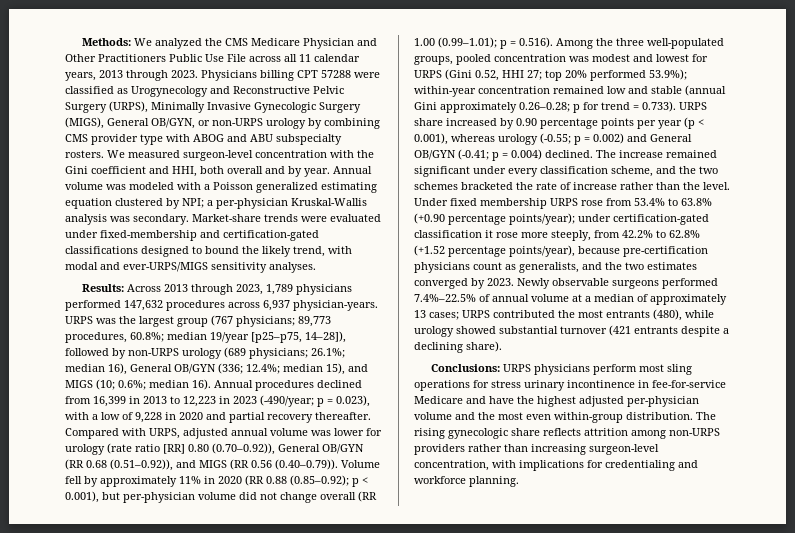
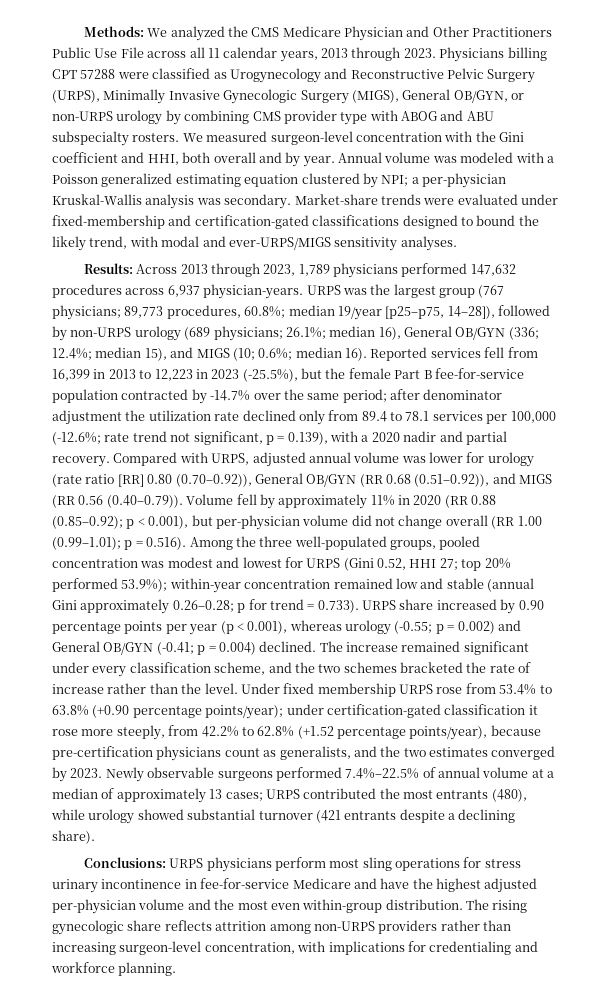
- Annual procedures declined from 16,399 in 2013 to 12,223 in 2023 (-490/year; p = 0.023), with a low of 9,228 in 2020 and partial recovery thereafter.
+ Reported services fell from 16,399 in 2013 to 12,223 in 2023 (-25.5%), but the female Part B fee-for-service population contracted by -14.7% over the same period; after denominator adjustment the utilization rate declined only from 89.4 to 78.1 services per 100,000 (-12.6%; rate trend not significant, p = 0.139), with a 2020 nadir and partial recovery.

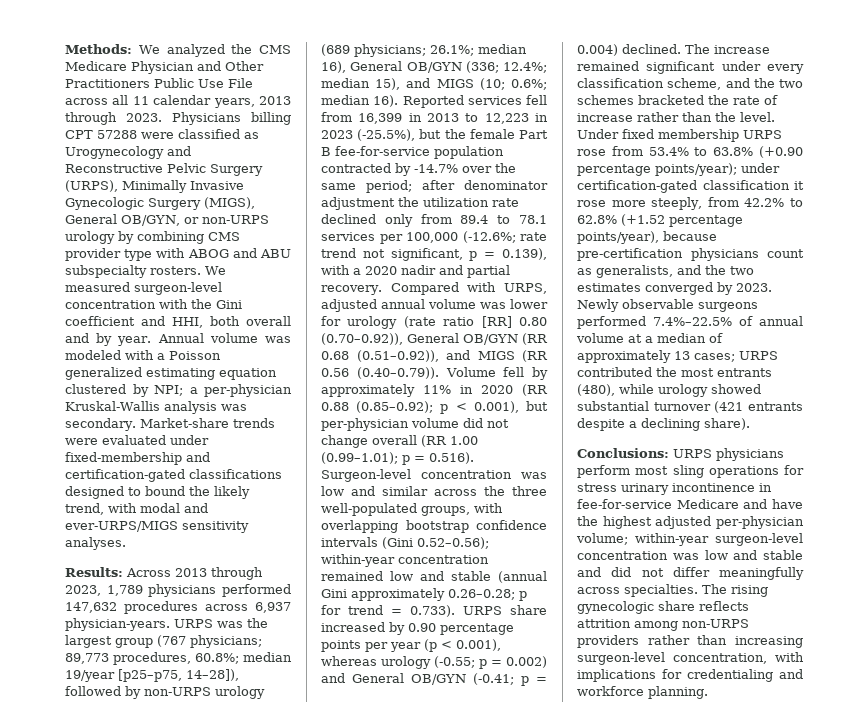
- p = 0.516). Among the three well-populated groups, pooled concentration was modest and lowest for URPS (Gini 0.52, HHI 27; top 20% performed 53.9%);
+ p = 0.516). Surgeon-level concentration was low and similar across the three well-populated groups, with overlapping bootstrap confidence intervals (Gini 0.52–0.56);
- Conclusions: URPS physicians perform most sling operations for stress urinary incontinence in fee-for-service Medicare and have the highest adjusted per-physician volume and the most even within-group distribution.
+ Conclusions: URPS physicians perform most sling operations for stress urinary incontinence in fee-for-service Medicare and have the highest adjusted per-physician volume; within-year surgeon-level concentration was low and stable and did not differ meaningfully across specialties.

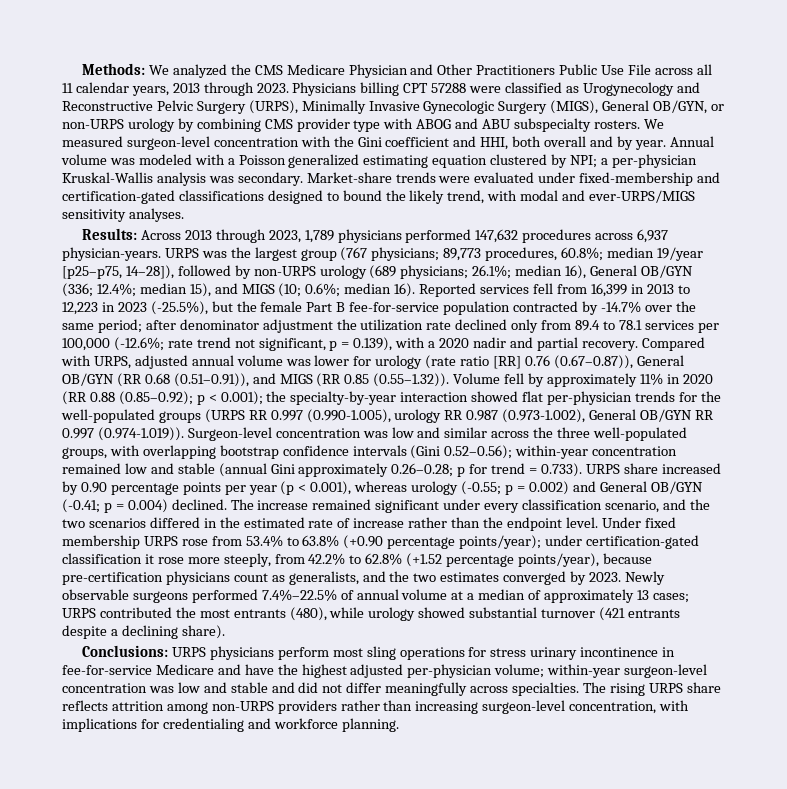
- Compared with URPS, adjusted annual volume was lower for urology (rate ratio [RR] 0.80 (0.70–0.92)), General OB/GYN (RR 0.68 (0.51–0.92)), and MIGS (RR 0.56 (0.40–0.79)). Volume fell by approximately 11% in 2020 (RR 0.88 (0.85–0.92);
+ Compared with URPS, adjusted annual volume was lower for urology (rate ratio [RR] 0.76 (0.67–0.87)), General OB/GYN (RR 0.68 (0.51–0.91)), and MIGS (RR 0.85 (0.55–1.32)). Volume fell by approximately 11% in 2020 (RR 0.88 (0.85–0.92);
- p < 0.001), but per-physician volume did not change overall (RR 1.00 (0.99–1.01); p = 0.516). Surgeon-level concentration was low and similar across the three well-populated groups, with overlapping bootstrap confidence intervals (Gini 0.52–0.56);
+ p < 0.001); the specialty-by-year interaction showed flat per-physician trends for the well-populated groups (URPS RR 0.997 (0.990-1.005), urology RR 0.987 (0.973-1.002), General OB/GYN RR 0.997 (0.974-1.019)). Surgeon-level concentration was low and similar across the three well-populated groups, with overlapping bootstrap confidence intervals (Gini 0.52–0.56);
- The increase remained significant under every classification scheme, and the two schemes bracketed the rate of increase rather than the level.
+ The increase remained significant under every classification scenario, and the two scenarios differed in the estimated rate of increase rather than the endpoint level.
- The rising gynecologic share reflects attrition among non-URPS providers rather than increasing surgeon-level concentration, with implications for credentialing and workforce planning.
+ The rising URPS share reflects attrition among non-URPS providers rather than increasing surgeon-level concentration, with implications for credentialing and workforce planning.

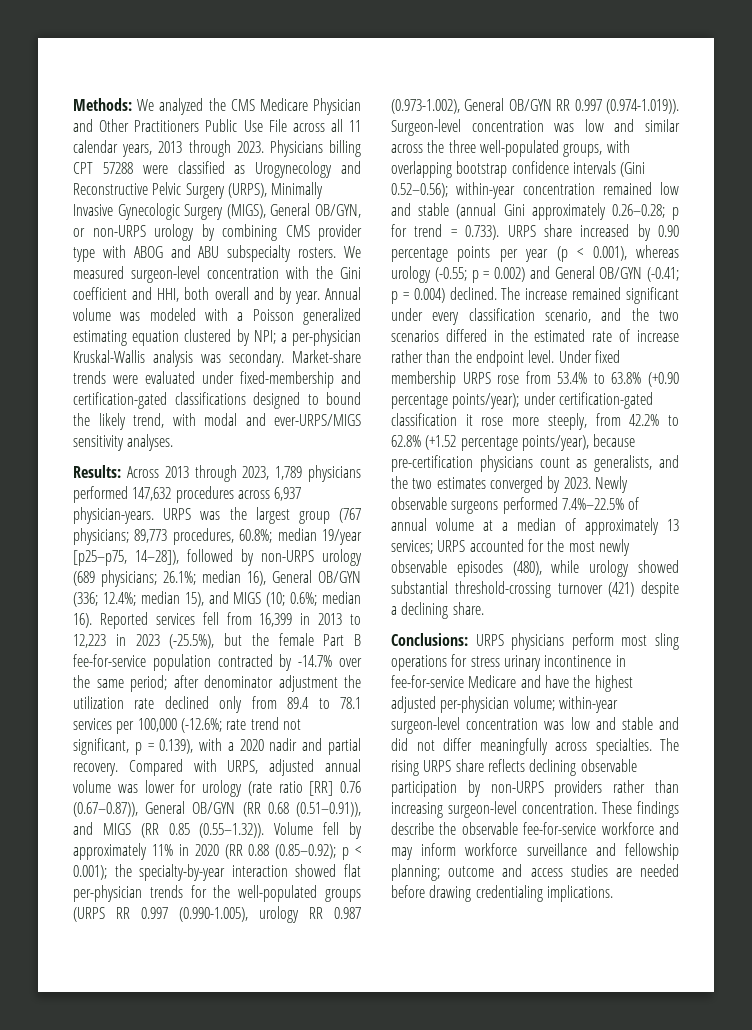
- Newly observable surgeons performed 7.4%–22.5% of annual volume at a median of approximately 13 cases; URPS contributed the most entrants (480), while urology showed substantial turnover (421 entrants despite a declining share).
+ Newly observable surgeons performed 7.4%–22.5% of annual volume at a median of approximately 13 services; URPS accounted for the most newly observable episodes (480), while urology showed substantial threshold-crossing turnover (421) despite a declining share.
- The rising URPS share reflects attrition among non-URPS providers rather than increasing surgeon-level concentration, with implications for credentialing and workforce planning.
+ The rising URPS share reflects declining observable participation by non-URPS providers rather than increasing surgeon-level concentration. These findings describe the observable fee-for-service workforce and may inform workforce surveillance and fellowship planning; outcome and access studies are needed before drawing credentialing implications.

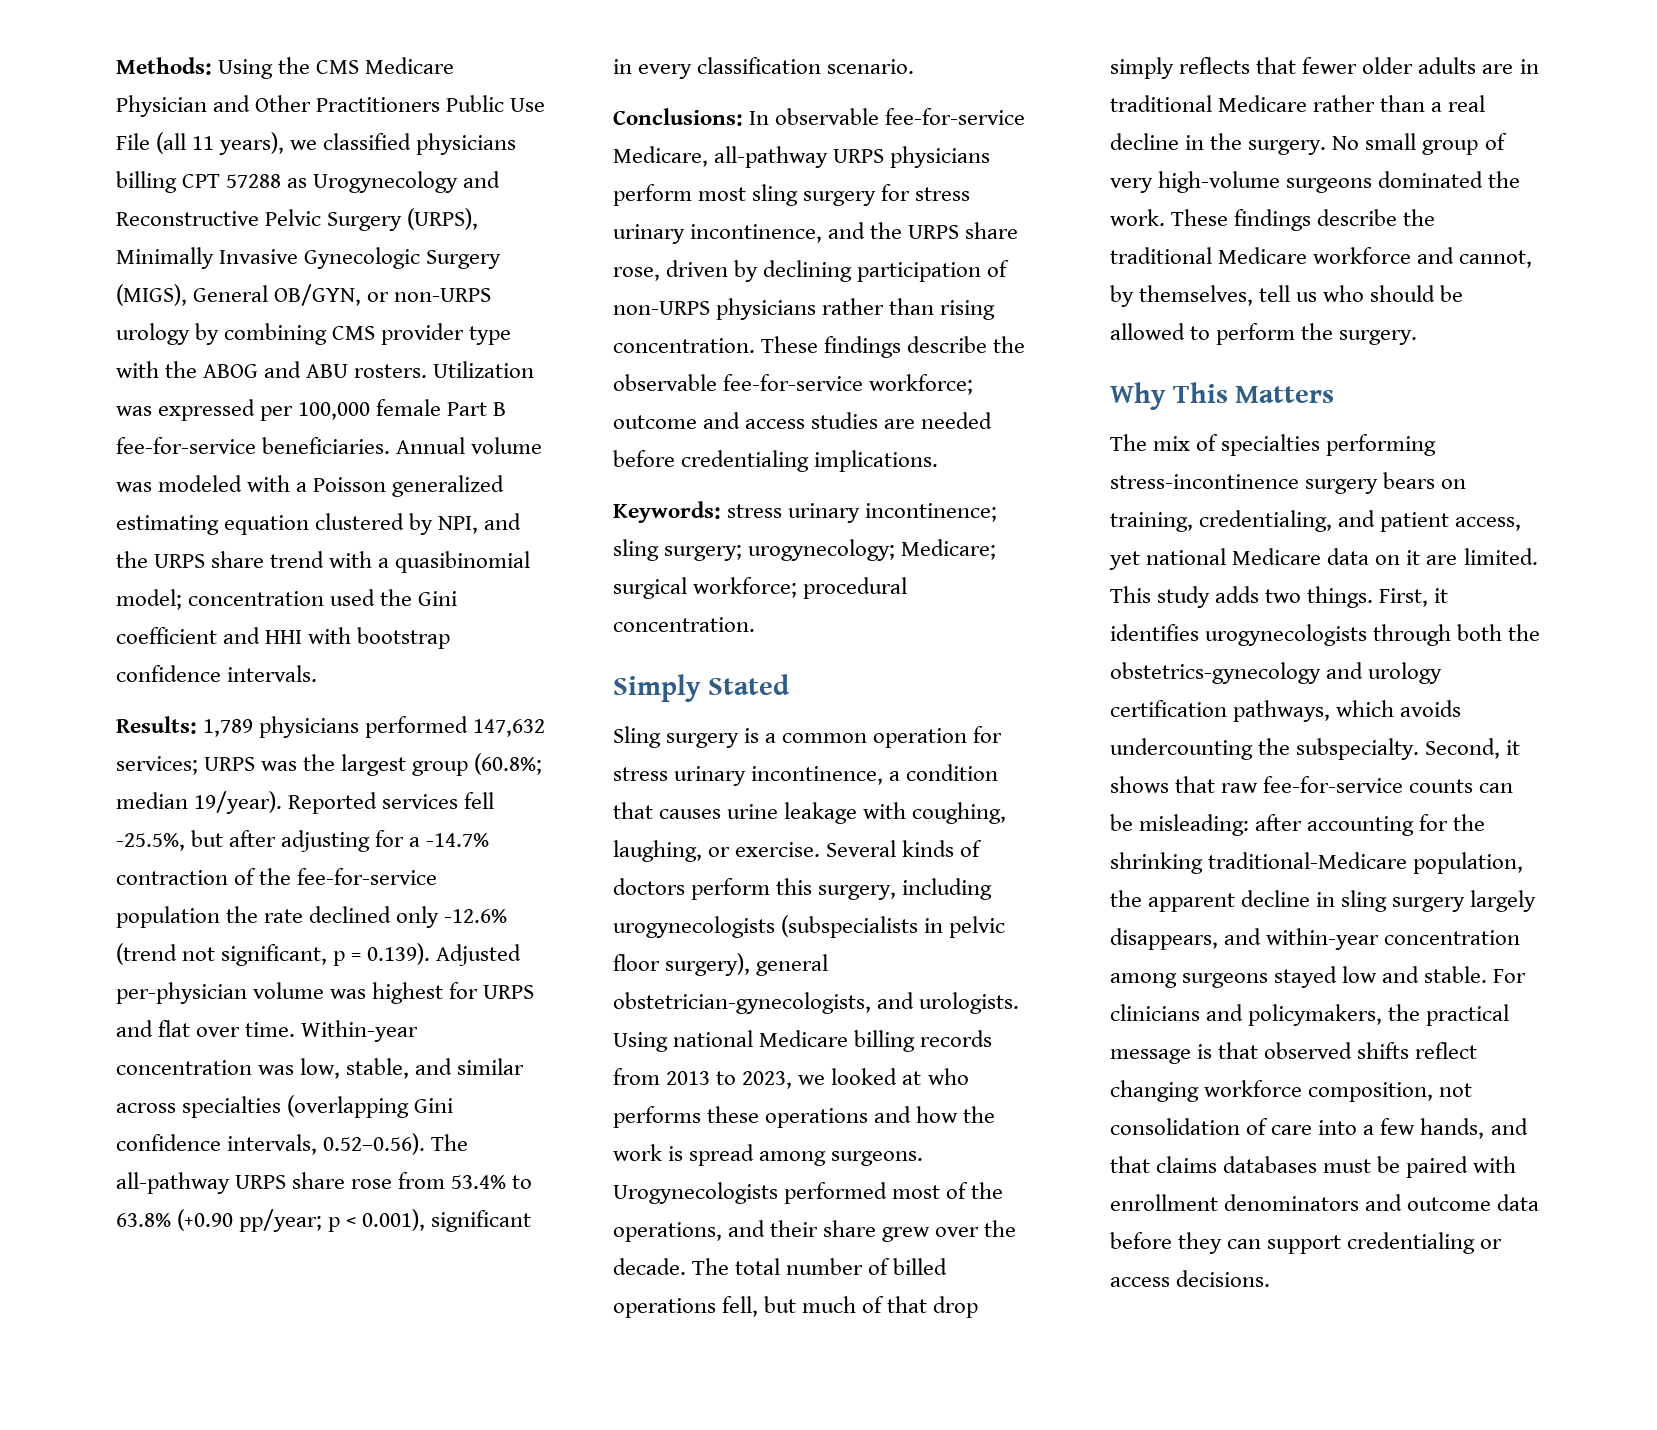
- Methods: We analyzed the CMS Medicare Physician and Other Practitioners Public Use File across all 11 calendar years, 2013 through 2023. Physicians billing CPT 57288 were classified as Urogynecology and Reconstructive Pelvic Surgery (URPS), Minimally Invasive Gynecologic Surgery (MIGS), General OB/GYN, or non-URPS urology by combining CMS provider type with ABOG and ABU subspecialty rosters. We measured surgeon-level concentration with the Gini coefficient and HHI, both overall and by year.
+ Methods: Using the CMS Medicare Physician and Other Practitioners Public Use File (all 11 years), we classified physicians billing CPT 57288 as Urogynecology and Reconstructive Pelvic Surgery (URPS), Minimally Invasive Gynecologic Surgery (MIGS), General OB/GYN, or non-URPS urology by combining CMS provider type with the ABOG and ABU rosters. Utilization was expressed per 100,000 female Part B fee-for-service beneficiaries.
- Annual volume was modeled with a Poisson generalized estimating equation clustered by NPI; a per-physician Kruskal-Wallis analysis was secondary. Market-share trends were evaluated under fixed-membership and certification-gated classifications designed to bound the likely trend, with modal and ever-URPS/MIGS sensitivity analyses.
- Results: Across 2013 through 2023, 1,789 physicians performed 147,632 procedures across 6,937 physician-years. URPS was the largest group (767 physicians; 89,773 procedures, 60.8%; median 19/year [p25–p75, 14–28]), followed by non-URPS urology (689 physicians; 26.1%; median 16), General OB/GYN (336; 12.4%; median 15), and MIGS (10; 0.6%; median 16). Reported services fell from 16,399 in 2013 to 12,223 in 2023 (-25.5%), but the female Part B fee-for-service population contracted by -14.7% over the same period; after denominator adjustment the utilization rate declined only from 89.4 to 78.1 services per 100,000 (-12.6%; rate trend not significant, p = 0.139), with a 2020 nadir and partial recovery. Compared with URPS, adjusted annual volume was lower for urology (rate ratio [RR] 0.76 (0.67–0.87)), General OB/GYN (RR 0.68 (0.51–0.91)), and MIGS (RR 0.85 (0.55–1.32)). Volume fell by approximately 11% in 2020 (RR 0.88 (0.85–0.92); p < 0.001); the specialty-by-year interaction showed flat per-physician trends for the well-populated groups (URPS RR 0.997 (0.990-1.005), urology RR 0.987 (0.973-1.002), General OB/GYN RR 0.997 (0.974-1.019)). Surgeon-level concentration was low and similar across the three well-populated groups, with overlapping bootstrap confidence intervals (Gini 0.52–0.56); within-year concentration remained low and stable (annual Gini approximately 0.26–0.28; p for trend = 0.733). URPS share increased by 0.90 percentage points per year (p < 0.001), whereas urology (-0.55; p = 0.002) and General OB/GYN (-0.41; p = 0.004) declined. The increase remained significant under every classification scenario, and the two scenarios differed in the estimated rate of increase rather than the endpoint level. Under fixed membership URPS rose from 53.4% to 63.8% (+0.90 percentage points/year); under certification-gated classification it rose more steeply, from 42.2% to 62.8% (+1.52 percentage points/year), because pre-certification physicians count as generalists, and the two estimates converged by 2023. Newly observable surgeons performed 7.4%–22.5% of annual volume at a median of approximately 13 services; URPS accounted for the most newly observable episodes (480), while urology showed substantial threshold-crossing turnover (421) despite a declining share.
- Conclusions: URPS physicians perform most sling operations for stress urinary incontinence in fee-for-service Medicare and have the highest adjusted per-physician volume; within-year surgeon-level concentration was low and stable and did not differ meaningfully across specialties. The rising URPS share reflects declining observable participation by non-URPS providers rather than increasing surgeon-level concentration.
+ Annual volume was modeled with a Poisson generalized estimating equation clustered by NPI, and the URPS share trend with a quasibinomial model; concentration used the Gini coefficient and HHI with bootstrap confidence intervals.
+ Results: 1,789 physicians performed 147,632 services; URPS was the largest group (60.8%; median 19/year). Reported services fell -25.5%, but after adjusting for a -14.7% contraction of the fee-for-service population the rate declined only -12.6% (trend not significant, p = 0.139). Adjusted per-physician volume was highest for URPS and flat over time. Within-year concentration was low, stable, and similar across specialties (overlapping Gini confidence intervals, 0.52–0.56). The all-pathway URPS share rose from 53.4% to 63.8% (+0.90 pp/year; p < 0.001), significant in every classification scenario.
+ Conclusions: In observable fee-for-service Medicare, all-pathway URPS physicians perform most sling surgery for stress urinary incontinence, and the URPS share rose, driven by declining participation of non-URPS physicians rather than rising concentration.
- These findings describe the observable fee-for-service workforce and may inform workforce surveillance and fellowship planning; outcome and access studies are needed before drawing credentialing implications.
+ These findings describe the observable fee-for-service workforce; outcome and access studies are needed before credentialing implications.
+ Keywords: stress urinary incontinence; sling surgery; urogynecology; Medicare; surgical workforce; procedural concentration.
+ Simply Stated
+ Sling surgery is a common operation for stress urinary incontinence, a condition that causes urine leakage with coughing, laughing, or exercise. Several kinds of doctors perform this surgery, including urogynecologists (subspecialists in pelvic floor surgery), general obstetrician-gynecologists, and urologists. Using national Medicare billing records from 2013 to 2023, we looked at who performs these operations and how the work is spread among surgeons. Urogynecologists performed most of the operations, and their share grew over the decade. The total number of billed operations fell, but much of that drop simply reflects that fewer older adults are in traditional Medicare rather than a real decline in the surgery. No small group of very high-volume surgeons dominated the work. These findings describe the traditional Medicare workforce and cannot, by themselves, tell us who should be allowed to perform the surgery.
+ Why This Matters
+ The mix of specialties performing stress-incontinence surgery bears on training, credentialing, and patient access, yet national Medicare data on it are limited. This study adds two things. First, it identifies urogynecologists through both the obstetrics-gynecology and urology certification pathways, which avoids undercounting the subspecialty. Second, it shows that raw fee-for-service counts can be misleading: after accounting for the shrinking traditional-Medicare population, the apparent decline in sling surgery largely disappears, and within-year concentration among surgeons stayed low and stable. For clinicians and policymakers, the practical message is that observed shifts reflect changing workforce composition, not consolidation of care into a few hands, and that claims databases must be paired with enrollment denominators and outcome data before they can support credentialing or access decisions.

